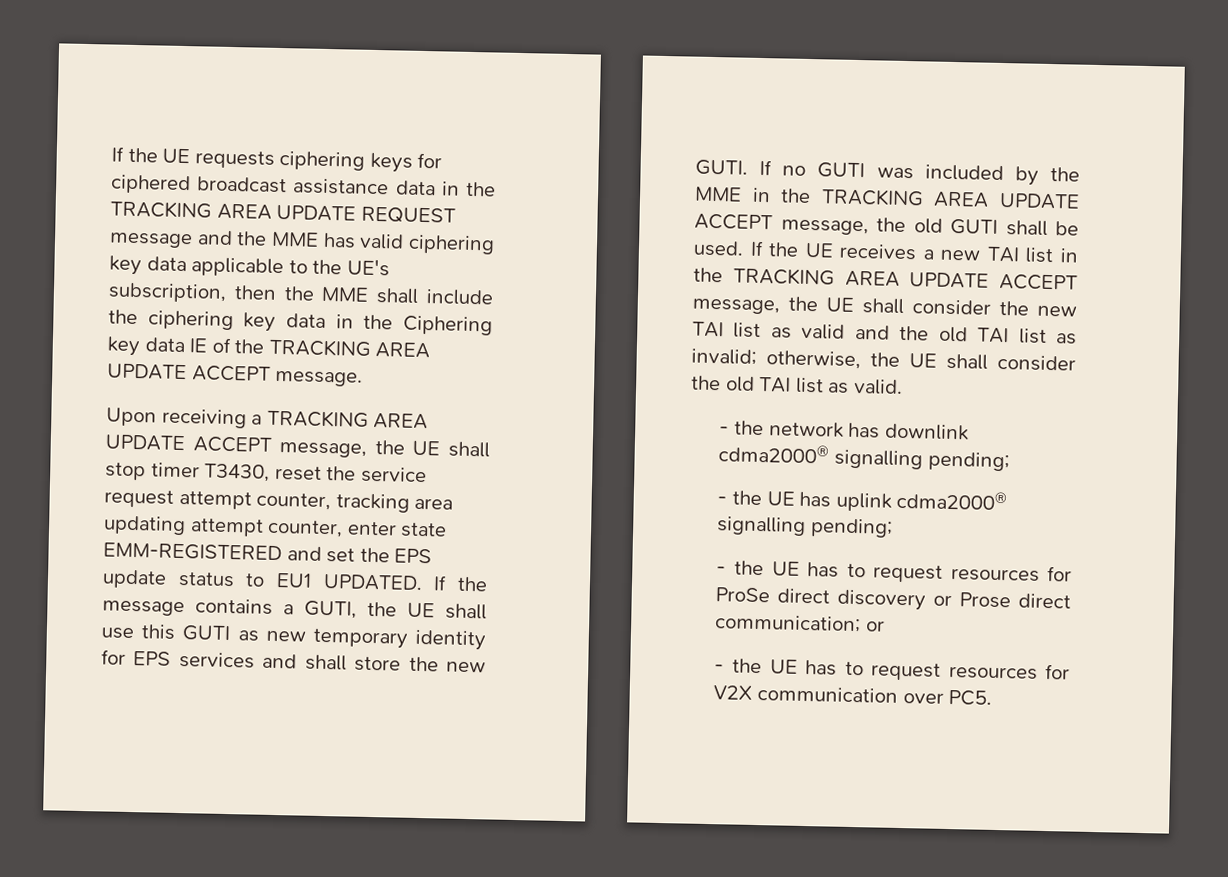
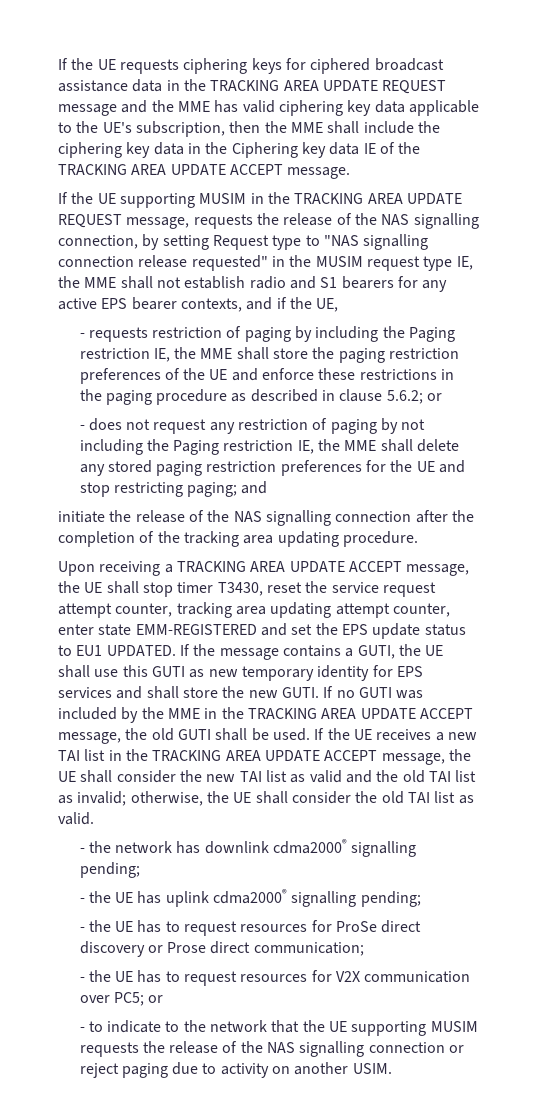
+ If the UE supporting MUSIM in the TRACKING AREA UPDATE REQUEST message, requests the release of the NAS signalling connection, by setting Request type to "NAS signalling connection release requested" in the MUSIM request type IE, the MME shall not establish radio and S1 bearers for any active EPS bearer contexts, and if the UE,
+ - requests restriction of paging by including the Paging restriction IE, the MME shall store the paging restriction preferences of the UE and enforce these restrictions in the paging procedure as described in clause 5.6.2; or
+ - does not request any restriction of paging by not including the Paging restriction IE, the MME shall delete any stored paging restriction preferences for the UE and stop restricting paging; and
+ initiate the release of the NAS signalling connection after the completion of the tracking area updating procedure.
- - the UE has to request resources for ProSe direct discovery or Prose direct communication; or
+ - the UE has to request resources for ProSe direct discovery or Prose direct communication;
- - the UE has to request resources for V2X communication over PC5.
+ - the UE has to request resources for V2X communication over PC5; or
+ - to indicate to the network that the UE supporting MUSIM requests the release of the NAS signalling connection or reject paging due to activity on another USIM.

